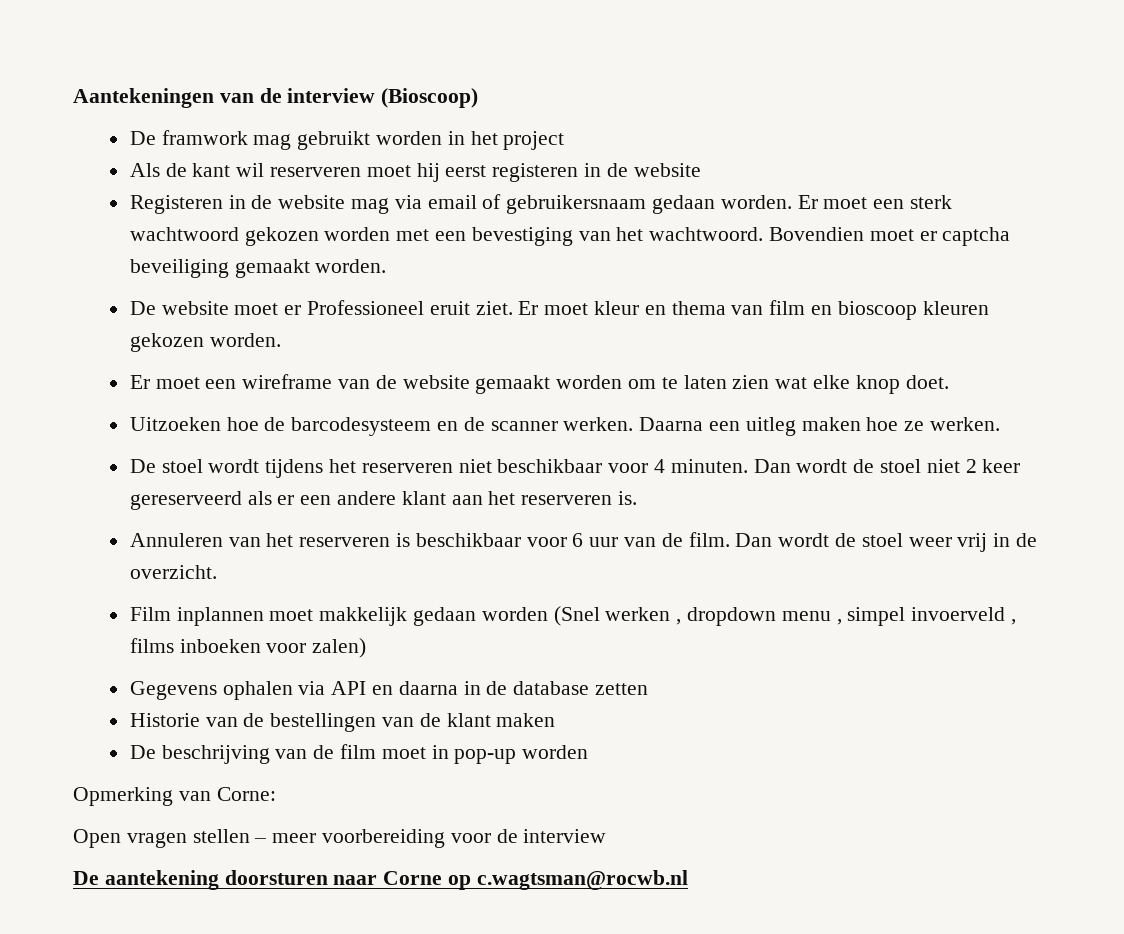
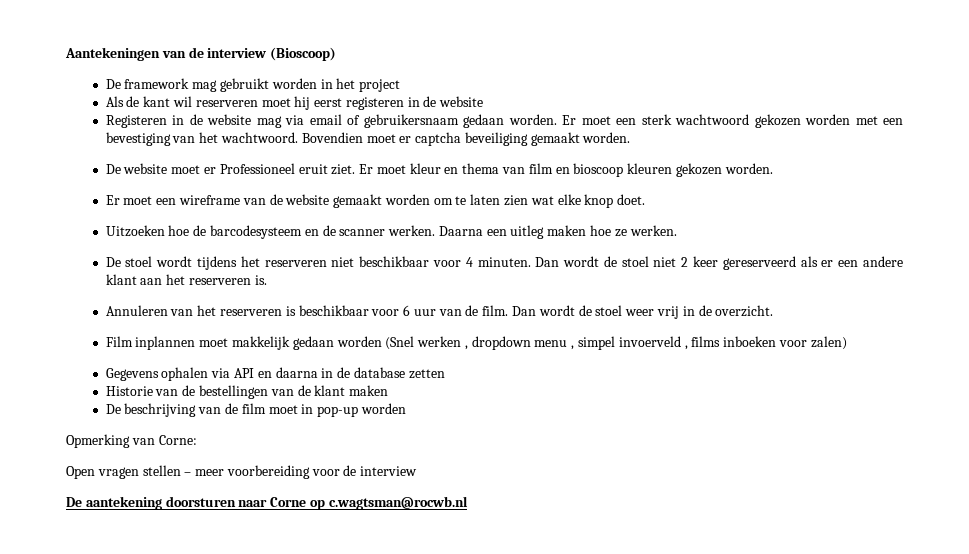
- De framwork mag gebruikt worden in het project
+ De framework mag gebruikt worden in het project

